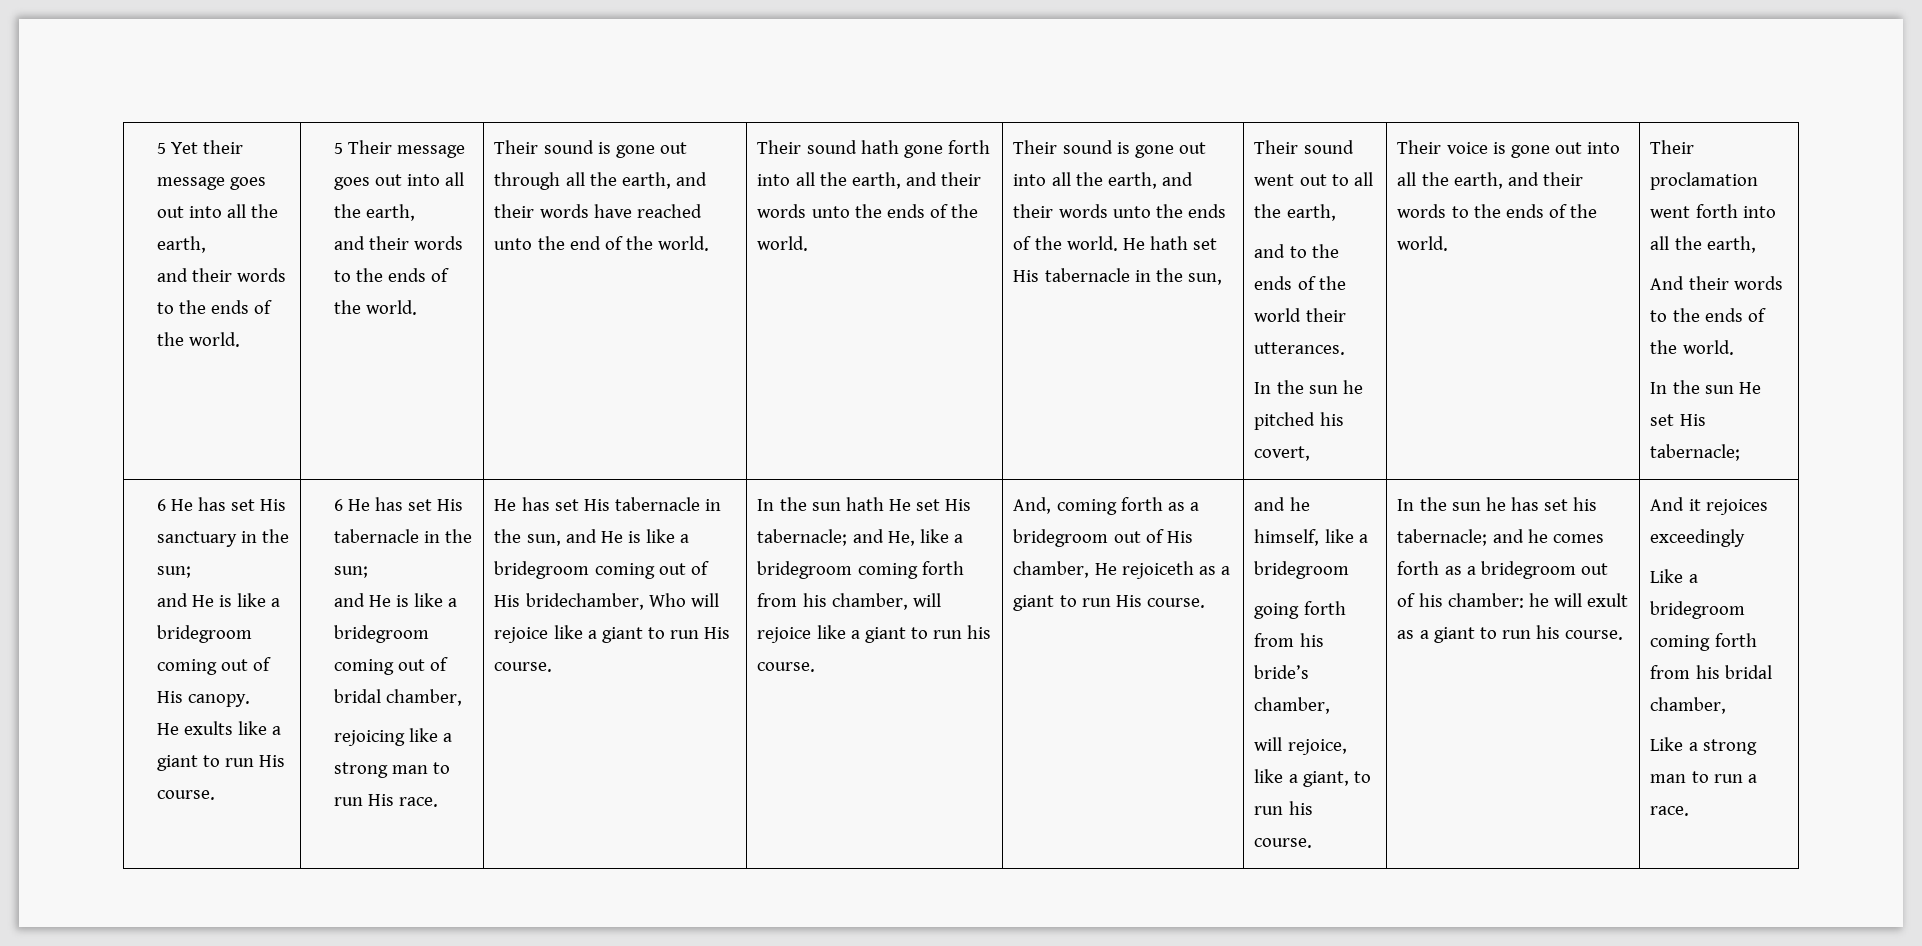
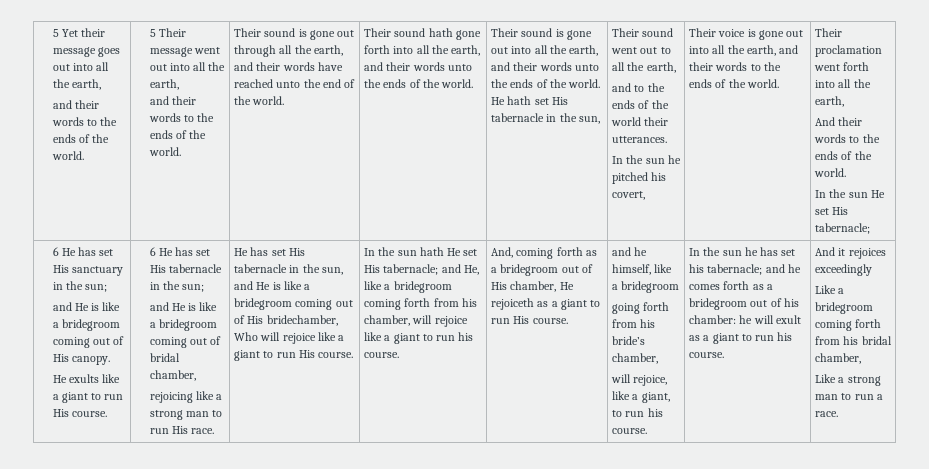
- 5 Their message goes out into all the earth,
+ 5 Their message went out into all the earth,

